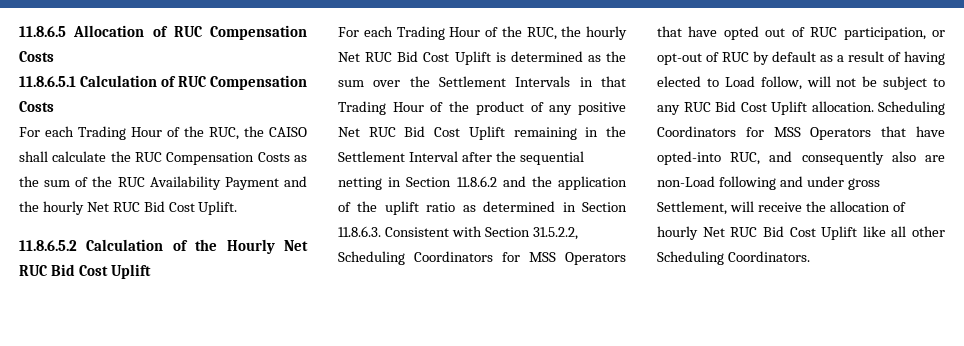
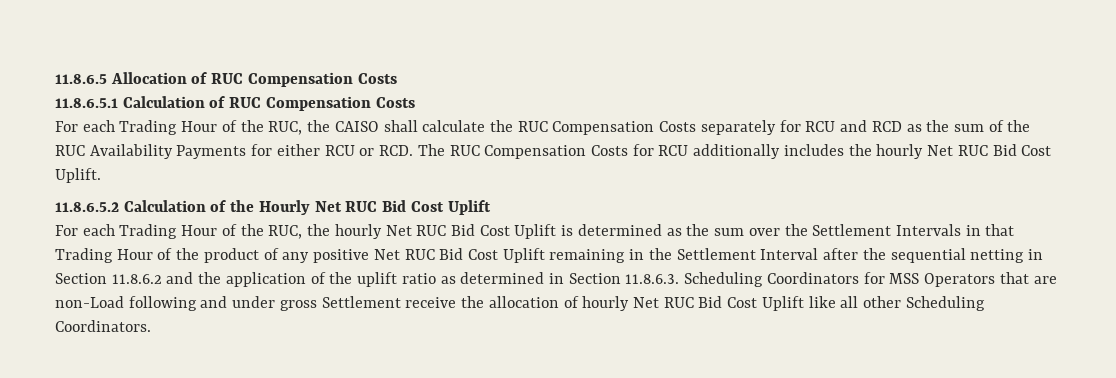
- For each Trading Hour of the RUC, the CAISO shall calculate the RUC Compensation Costs as the sum of the RUC Availability Payment and the hourly Net RUC Bid Cost Uplift.
+ For each Trading Hour of the RUC, the CAISO shall calculate the RUC Compensation Costs separately for RCU and RCD as the sum of the RUC Availability Payments for either RCU or RCD. The RUC Compensation Costs for RCU additionally includes the hourly Net RUC Bid Cost Uplift.
- For each Trading Hour of the RUC, the hourly Net RUC Bid Cost Uplift is determined as the sum over the Settlement Intervals in that Trading Hour of the product of any positive Net RUC Bid Cost Uplift remaining in the Settlement Interval after the sequential netting in Section 11.8.6.2 and the application of the uplift ratio as determined in Section 11.8.6.3. Consistent with Section 31.5.2.2, Scheduling Coordinators for MSS Operators that have opted out of RUC participation, or opt-out of RUC by default as a result of having elected to Load follow, will not be subject to any RUC Bid Cost Uplift allocation. Scheduling Coordinators for MSS Operators that have opted-into RUC, and consequently also are non-Load following and under gross Settlement, will receive the allocation of hourly Net RUC Bid Cost Uplift like all other Scheduling Coordinators.
+ For each Trading Hour of the RUC, the hourly Net RUC Bid Cost Uplift is determined as the sum over the Settlement Intervals in that Trading Hour of the product of any positive Net RUC Bid Cost Uplift remaining in the Settlement Interval after the sequential netting in Section 11.8.6.2 and the application of the uplift ratio as determined in Section 11.8.6.3. Scheduling Coordinators for MSS Operators that are non-Load following and under gross Settlement receive the allocation of hourly Net RUC Bid Cost Uplift like all other Scheduling Coordinators.

